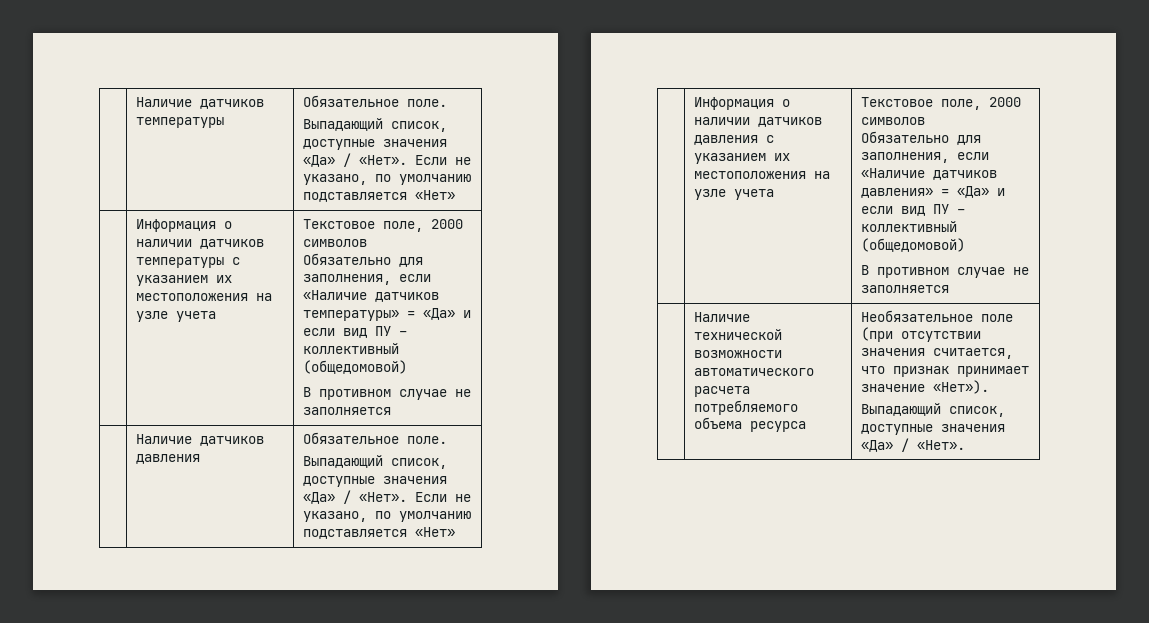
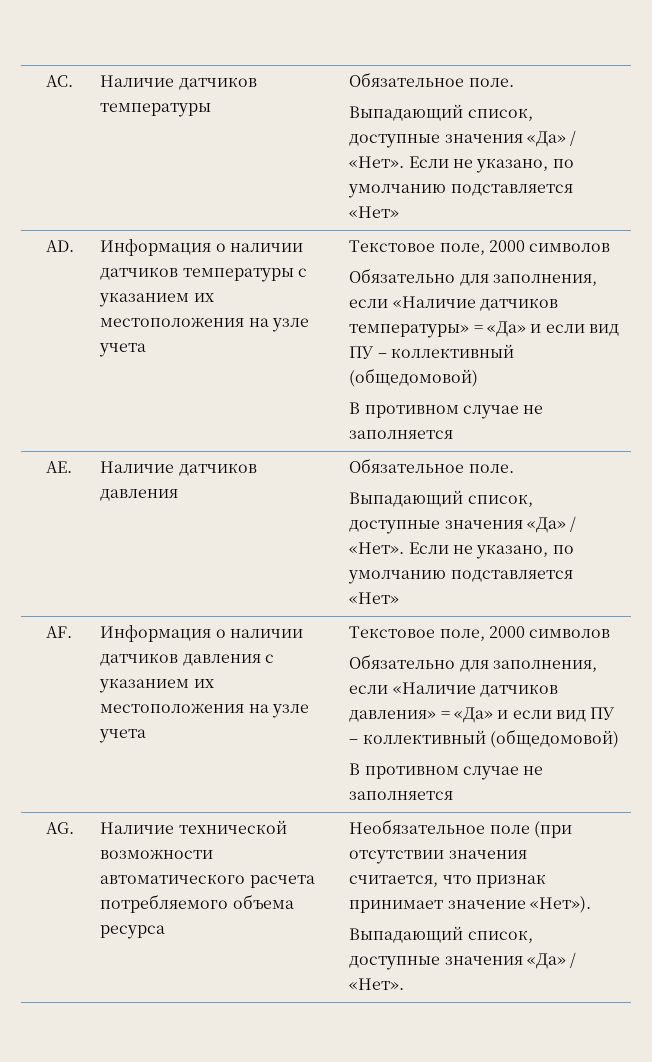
- | Наличие датчиков температуры | Обязательное поле.
+ AC. | Наличие датчиков температуры | Обязательное поле.
- | Информация о наличии датчиков температуры с указанием их местоположения на узле учета | Текстовое поле, 2000 символов
+ AD. | Информация о наличии датчиков температуры с указанием их местоположения на узле учета | Текстовое поле, 2000 символов
- | Наличие датчиков давления | Обязательное поле.
+ AE. | Наличие датчиков давления | Обязательное поле.
- | Информация о наличии датчиков давления с указанием их местоположения на узле учета | Текстовое поле, 2000 символов
+ AF. | Информация о наличии датчиков давления с указанием их местоположения на узле учета | Текстовое поле, 2000 символов
- | Наличие технической возможности автоматического расчета потребляемого объема ресурса | Необязательное поле (при отсутствии значения считается, что признак принимает значение «Нет»).
+ AG. | Наличие технической возможности автоматического расчета потребляемого объема ресурса | Необязательное поле (при отсутствии значения считается, что признак принимает значение «Нет»).

